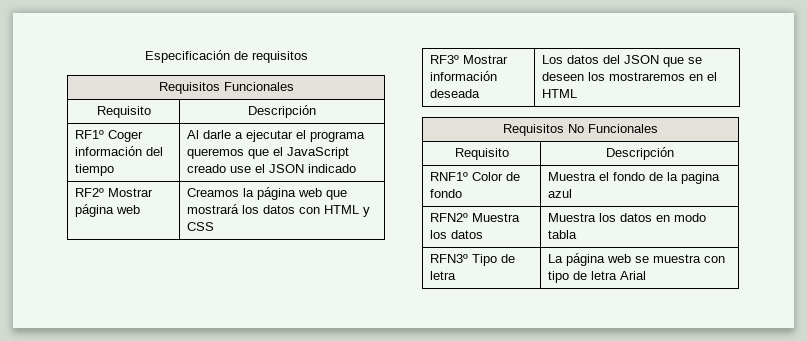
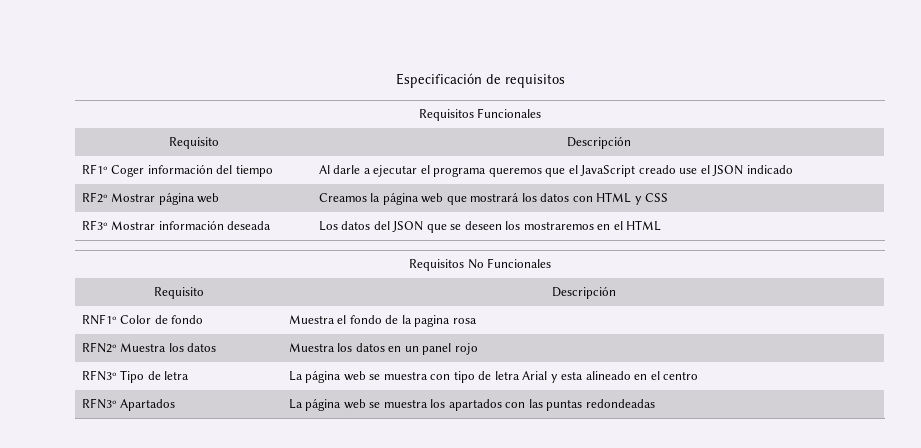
- RNF1º Color de fondo | Muestra el fondo de la pagina azul
+ RNF1º Color de fondo | Muestra el fondo de la pagina rosa
- RFN2º Muestra los datos | Muestra los datos en modo tabla
+ RFN2º Muestra los datos | Muestra los datos en un panel rojo
- RFN3º Tipo de letra | La página web se muestra con tipo de letra Arial
+ RFN3º Tipo de letra | La página web se muestra con tipo de letra Arial y esta alineado en el centro
+ RFN3º Apartados | La página web se muestra los apartados con las puntas redondeadas

